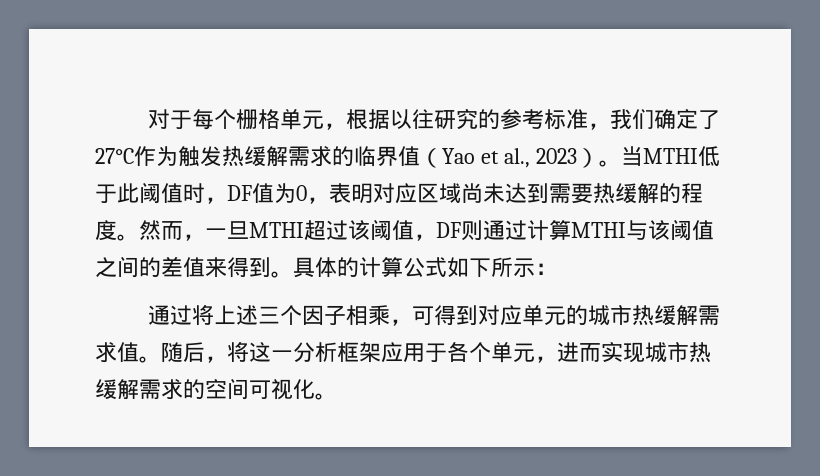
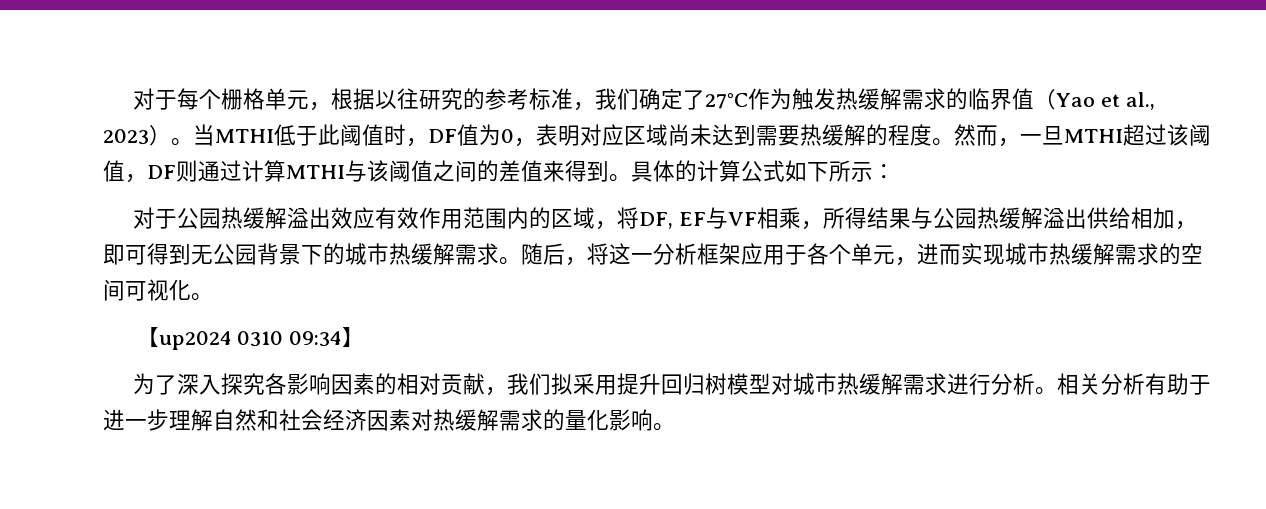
- 通过将上述三个因子相乘，可得到对应单元的城市热缓解需求值。
+ 对于公园热缓解溢出效应有效作用范围内的区域，将DF, EF与VF相乘，所得结果与公园热缓解溢出供给相加，即可得到无公园背景下的城市热缓解需求。
+ 【up2024 0310 09:34】
+ 为了深入探究各影响因素的相对贡献，我们拟采用提升回归树模型对城市热缓解需求进行分析。相关分析有助于进一步理解自然和社会经济因素对热缓解需求的量化影响。

